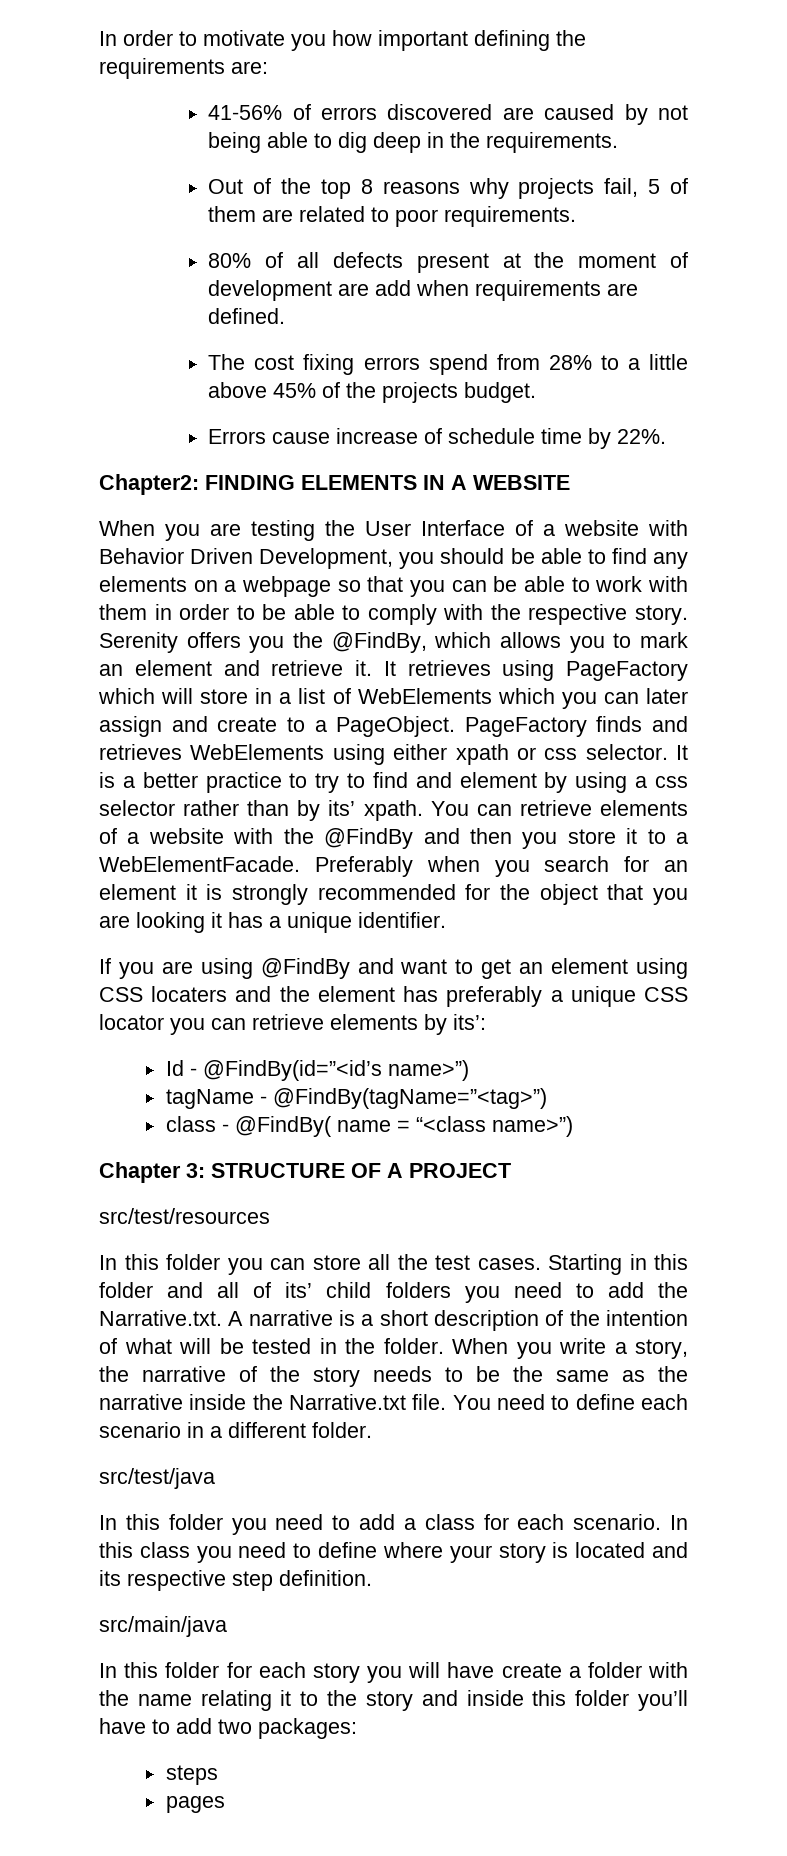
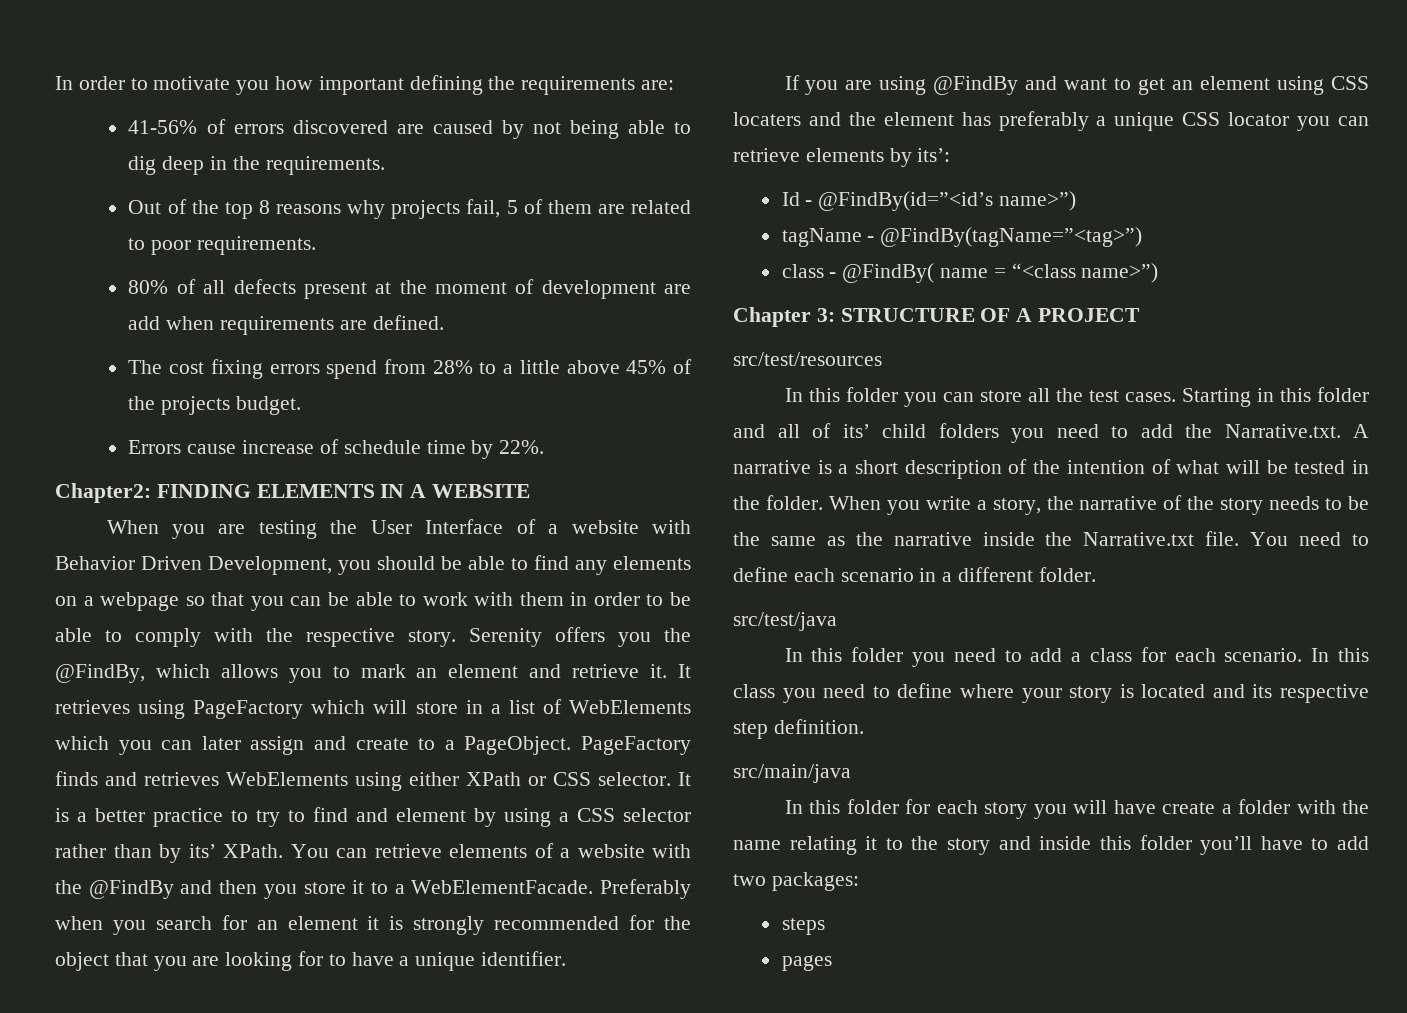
- PageFactory finds and retrieves WebElements using either xpath or css selector.
+ PageFactory finds and retrieves WebElements using either XPath or CSS selector.
- It is a better practice to try to find and element by using a css selector rather than by its’ xpath.
+ It is a better practice to try to find and element by using a CSS selector rather than by its’ XPath.
- Preferably when you search for an element it is strongly recommended for the object that you are looking it has a unique identifier.
+ Preferably when you search for an element it is strongly recommended for the object that you are looking for to have a unique identifier.

